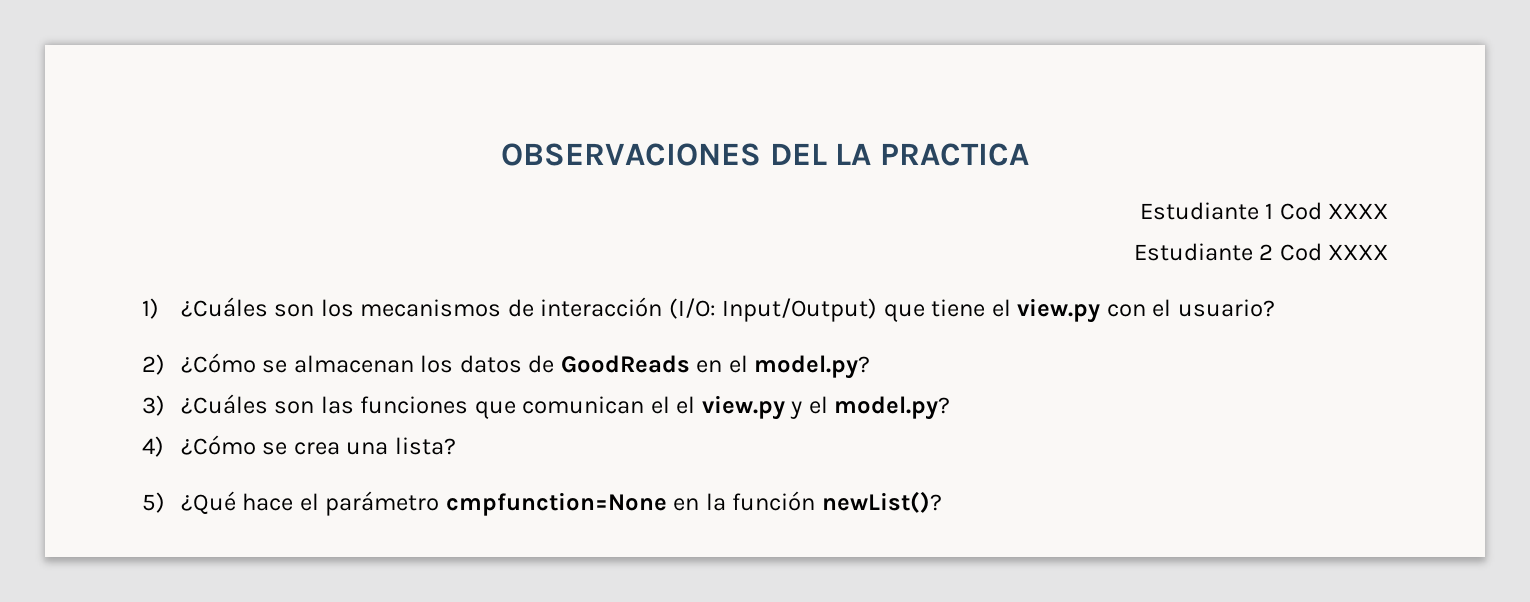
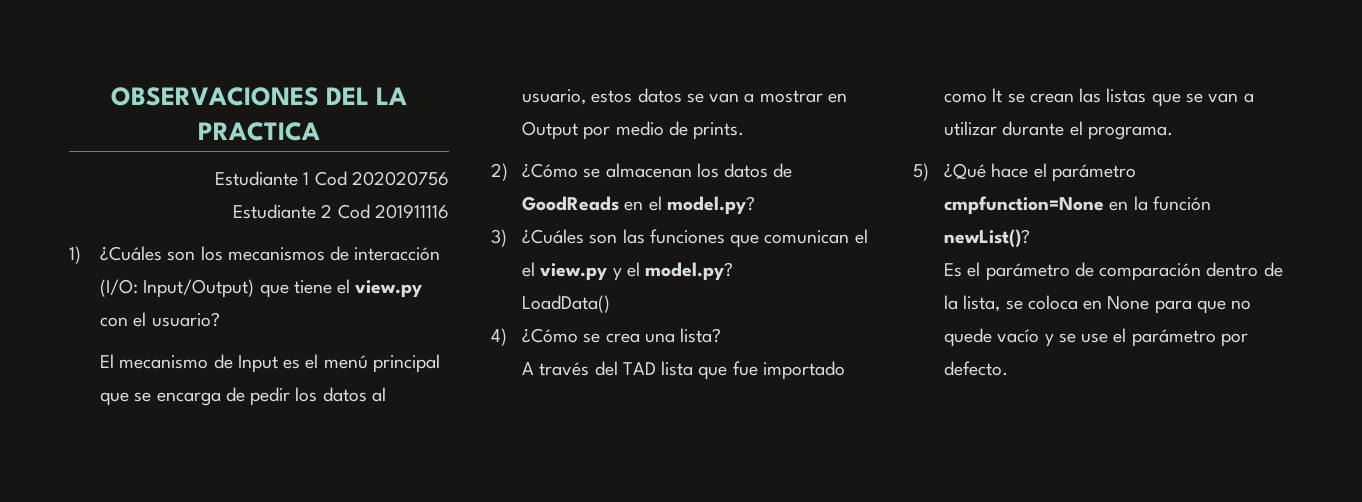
- Estudiante 1 Cod XXXX
+ Estudiante 1 Cod 202020756
- Estudiante 2 Cod XXXX
+ Estudiante 2 Cod 201911116
+ El mecanismo de Input es el menú principal que se encarga de pedir los datos al usuario, estos datos se van a mostrar en Output por medio de prints.
+ LoadData()
+ A través del TAD lista que fue importado como lt se crean las listas que se van a utilizar durante el programa.
+ Es el parámetro de comparación dentro de la lista, se coloca en None para que no quede vacío y se use el parámetro por defecto.

